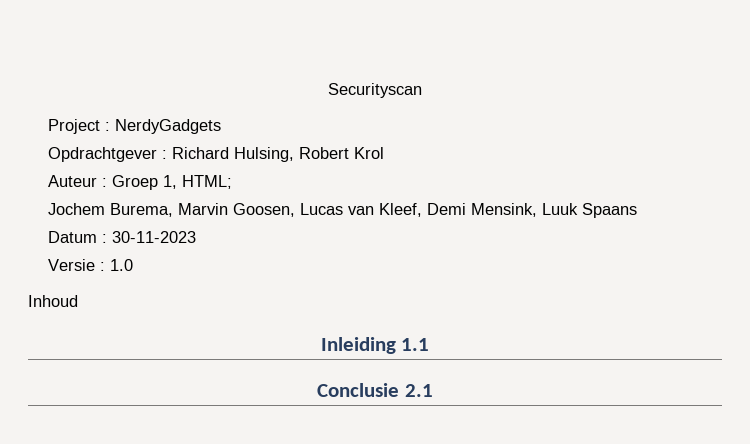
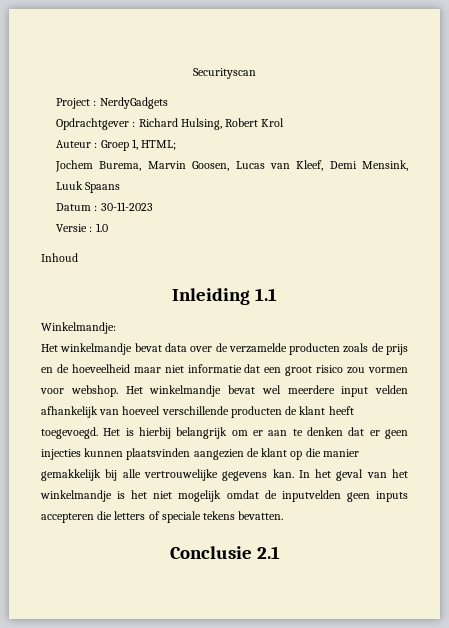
+ Winkelmandje:
+ Het winkelmandje bevat data over de verzamelde producten zoals de prijs en de hoeveelheid maar niet informatie dat een groot risico zou vormen voor webshop. Het winkelmandje bevat wel meerdere input velden afhankelijk van hoeveel verschillende producten de klant heeft toegevoegd. Het is hierbij belangrijk om er aan te denken dat er geen injecties kunnen plaatsvinden aangezien de klant op die manier gemakkelijk bij alle vertrouwelijke gegevens kan. In het geval van het winkelmandje is het niet mogelijk omdat de inputvelden geen inputs accepteren die letters of speciale tekens bevatten.

